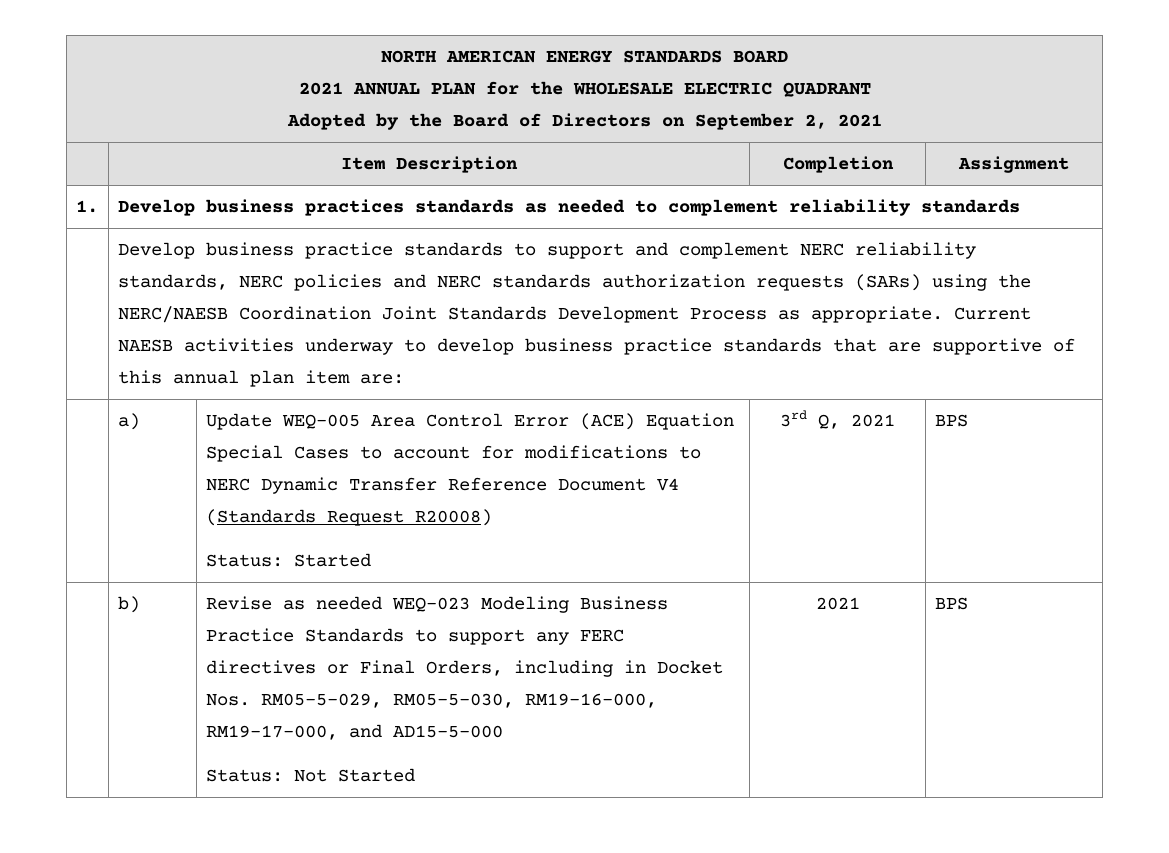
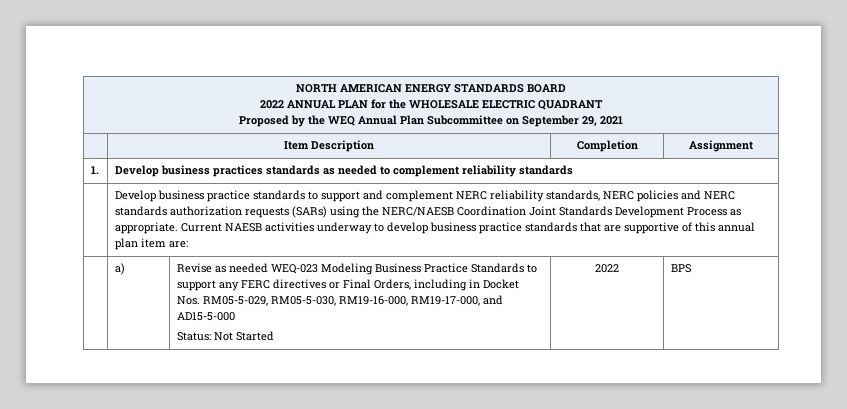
  NORTH AMERICAN ENERGY STANDARDS BOARD
- 2021 ANNUAL PLAN for the WHOLESALE ELECTRIC QUADRANT
- Adopted by the Board of Directors on September 2, 2021
+ 2022 ANNUAL PLAN for the WHOLESALE ELECTRIC QUADRANT
+ Proposed by the WEQ Annual Plan Subcommittee on September 29, 2021
- | a) | Update WEQ-005 Area Control Error (ACE) Equation Special Cases to account for modifications to NERC Dynamic Transfer Reference Document V4 (Standards Request R20008)
- Status: Started | 3rd Q, 2021 | BPS
- | b) | Revise as needed WEQ-023 Modeling Business Practice Standards to support any FERC directives or Final Orders, including in Docket Nos. RM05-5-029, RM05-5-030, RM19-16-000, RM19-17-000, and AD15-5-000
- Status: Not Started | 2021 | BPS
+ | a) | Revise as needed WEQ-023 Modeling Business Practice Standards to support any FERC directives or Final Orders, including in Docket Nos. RM05-5-029, RM05-5-030, RM19-16-000, RM19-17-000, and AD15-5-000
+ Status: Not Started | 2022 | BPS

